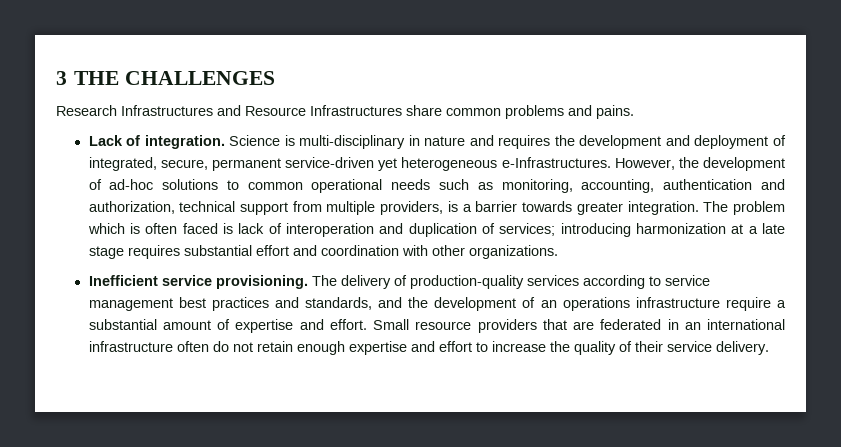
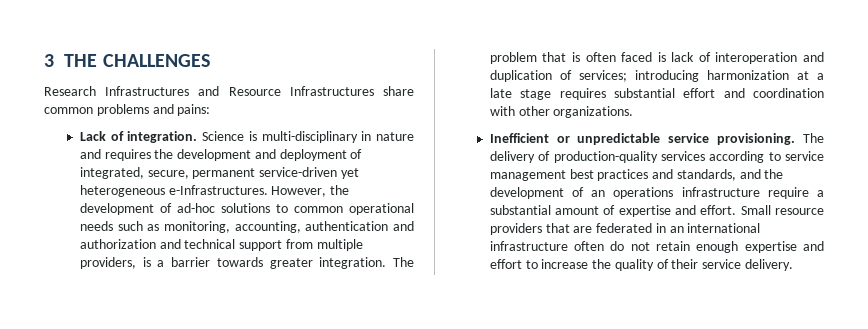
- Research Infrastructures and Resource Infrastructures share common problems and pains.
+ Research Infrastructures and Resource Infrastructures share common problems and pains:
- However, the development of ad-hoc solutions to common operational needs such as monitoring, accounting, authentication and authorization, technical support from multiple providers, is a barrier towards greater integration.
+ However, the development of ad-hoc solutions to common operational needs such as monitoring, accounting, authentication and authorization and technical support from multiple providers, is a barrier towards greater integration.
- The problem which is often faced is lack of interoperation and duplication of services; introducing harmonization at a late stage requires substantial effort and coordination with other organizations.
+ The problem that is often faced is lack of interoperation and duplication of services; introducing harmonization at a late stage requires substantial effort and coordination with other organizations.
- Inefficient service provisioning.
+ Inefficient or unpredictable service provisioning.

